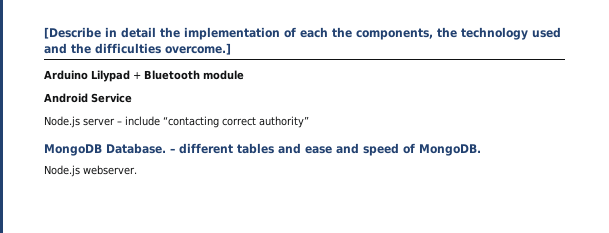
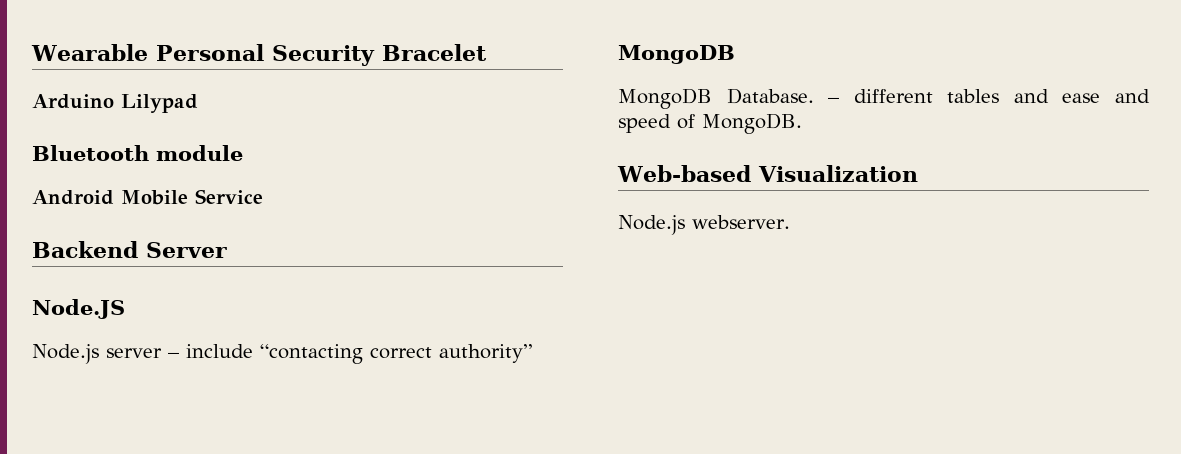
- [Describe in detail the implementation of each the components, the technology used and the difficulties overcome.]
+ Wearable Personal Security Bracelet
- Arduino Lilypad + Bluetooth module
+ Arduino Lilypad
+ Bluetooth module
- Android Service
+ Android Mobile Service
+ Backend Server
+ Node.JS
  Node.js server – include “contacting correct authority”
+ MongoDB
+ Web-based Visualization

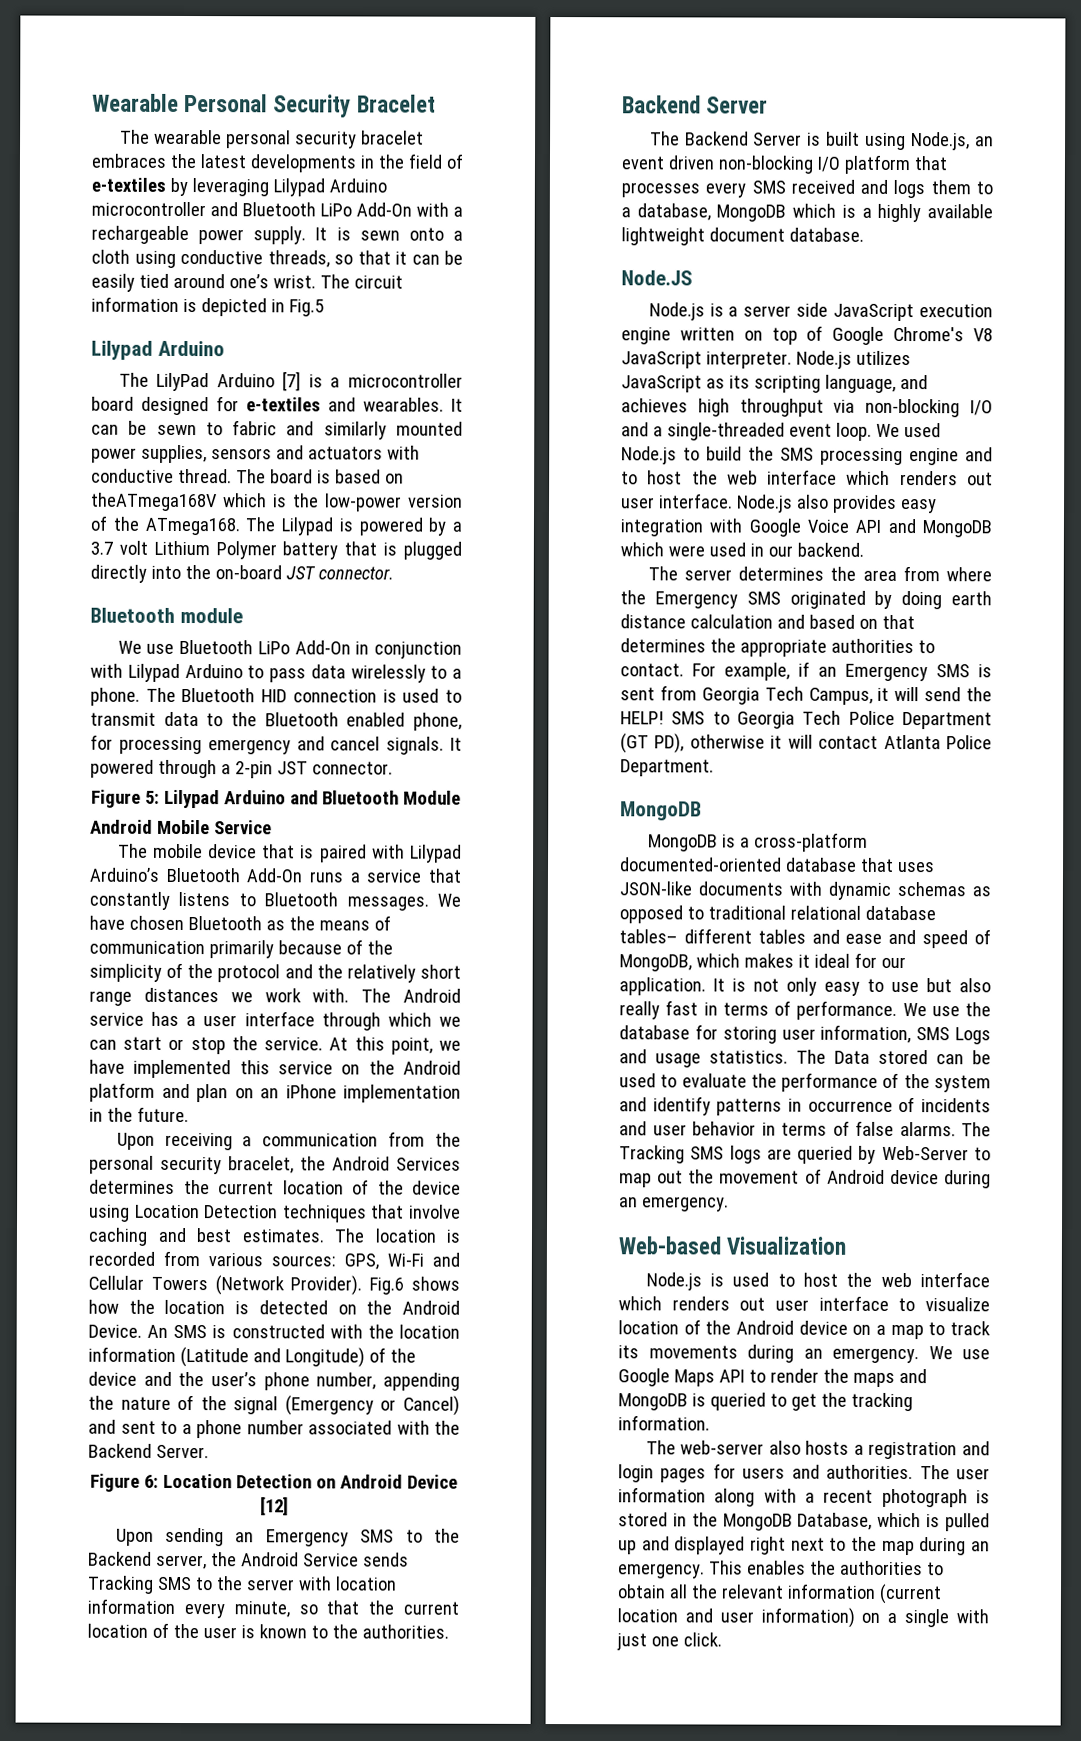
- Arduino Lilypad
+ The wearable personal security bracelet embraces the latest developments in the field of e-textiles by leveraging Lilypad Arduino microcontroller and Bluetooth LiPo Add-On with a rechargeable power supply. It is sewn onto a cloth using conductive threads, so that it can be easily tied around one’s wrist. The circuit information is depicted in Fig.5
+ Lilypad Arduino
+ The LilyPad Arduino [7] is a microcontroller board designed for e-textiles and wearables. It can be sewn to fabric and similarly mounted power supplies, sensors and actuators with conductive thread. The board is based on theATmega168V which is the low-power version of the ATmega168. The Lilypad is powered by a 3.7 volt Lithium Polymer battery that is plugged directly into the on-board JST connector.
  Bluetooth module
+ We use Bluetooth LiPo Add-On in conjunction with Lilypad Arduino to pass data wirelessly to a phone. The Bluetooth HID connection is used to transmit data to the Bluetooth enabled phone, for processing emergency and cancel signals. It powered through a 2-pin JST connector.
+ Figure 5: Lilypad Arduino and Bluetooth Module
  Android Mobile Service
+ The mobile device that is paired with Lilypad Arduino’s Bluetooth Add-On runs a service that constantly listens to Bluetooth messages. We have chosen Bluetooth as the means of communication primarily because of the simplicity of the protocol and the relatively short range distances we work with. The Android service has a user interface through which we can start or stop the service. At this point, we have implemented this service on the Android platform and plan on an iPhone implementation in the future.
+ Upon receiving a communication from the personal security bracelet, the Android Services determines the current location of the device using Location Detection techniques that involve caching and best estimates. The location is recorded from various sources: GPS, Wi-Fi and Cellular Towers (Network Provider). Fig.6 shows how the location is detected on the Android Device. An SMS is constructed with the location information (Latitude and Longitude) of the device and the user’s phone number, appending the nature of the signal (Emergency or Cancel) and sent to a phone number associated with the Backend Server.
+ Figure 6: Location Detection on Android Device [12]
+ Upon sending an Emergency SMS to the Backend server, the Android Service sends Tracking SMS to the server with location information every minute, so that the current location of the user is known to the authorities.
  Backend Server
+ The Backend Server is built using Node.js, an event driven non-blocking I/O platform that processes every SMS received and logs them to a database, MongoDB which is a highly available lightweight document database.
  Node.JS
- Node.js server – include “contacting correct authority”
+ Node.js is a server side JavaScript execution engine written on top of Google Chrome's V8 JavaScript interpreter. Node.js utilizes JavaScript as its scripting language, and achieves high throughput via non-blocking I/O and a single-threaded event loop. We used Node.js to build the SMS processing engine and to host the web interface which renders out user interface. Node.js also provides easy integration with Google Voice API and MongoDB which were used in our backend.
+ The server determines the area from where the Emergency SMS originated by doing earth distance calculation and based on that determines the appropriate authorities to contact. For example, if an Emergency SMS is sent from Georgia Tech Campus, it will send the HELP! SMS to Georgia Tech Police Department (GT PD), otherwise it will contact Atlanta Police Department.
  MongoDB
- MongoDB Database. – different tables and ease and speed of MongoDB.
+ MongoDB is a cross-platform documented-oriented database that uses JSON-like documents with dynamic schemas as opposed to traditional relational database tables– different tables and ease and speed of MongoDB, which makes it ideal for our application. It is not only easy to use but also really fast in terms of performance. We use the database for storing user information, SMS Logs and usage statistics. The Data stored can be used to evaluate the performance of the system and identify patterns in occurrence of incidents and user behavior in terms of false alarms. The Tracking SMS logs are queried by Web-Server to map out the movement of Android device during an emergency.
  Web-based Visualization
- Node.js webserver.
+ Node.js is used to host the web interface which renders out user interface to visualize location of the Android device on a map to track its movements during an emergency. We use Google Maps API to render the maps and MongoDB is queried to get the tracking information.
+ The web-server also hosts a registration and login pages for users and authorities. The user information along with a recent photograph is stored in the MongoDB Database, which is pulled up and displayed right next to the map during an emergency. This enables the authorities to obtain all the relevant information (current location and user information) on a single with just one click.

